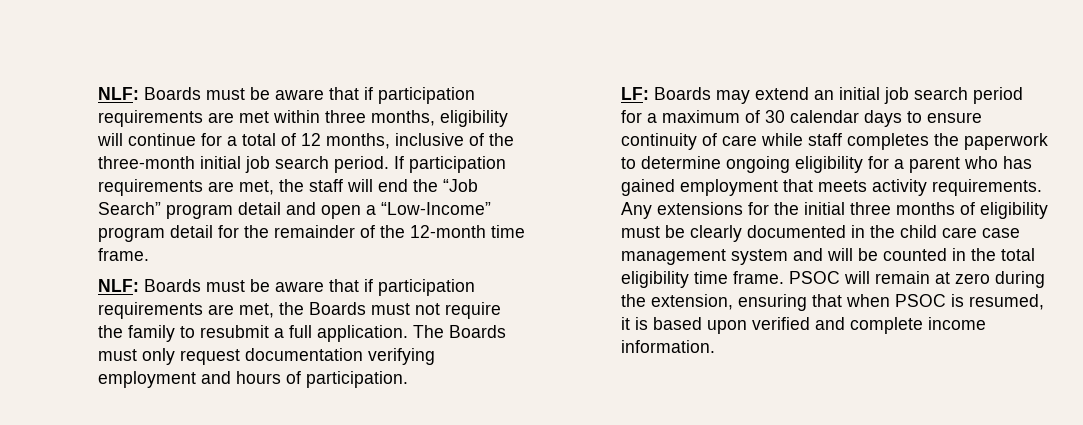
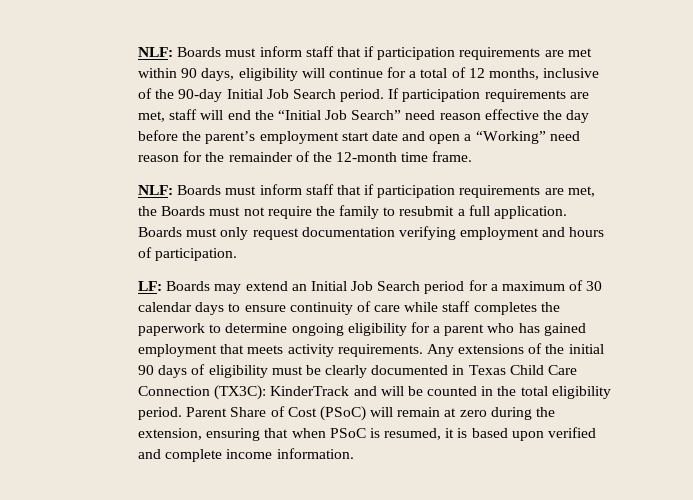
- NLF: Boards must be aware that if participation requirements are met within three months, eligibility will continue for a total of 12 months, inclusive of the three-month initial job search period.
+ NLF: Boards must inform staff that if participation requirements are met within 90 days, eligibility will continue for a total of 12 months, inclusive of the 90-day Initial Job Search period.
- If participation requirements are met, the staff will end the “Job Search” program detail and open a “Low-Income” program detail for the remainder of the 12-month time frame.
+ If participation requirements are met, staff will end the “Initial Job Search” need reason effective the day before the parent’s employment start date and open a “Working” need reason for the remainder of the 12-month time frame.
- NLF: Boards must be aware that if participation requirements are met, the Boards must not require the family to resubmit a full application.
+ NLF: Boards must inform staff that if participation requirements are met, the Boards must not require the family to resubmit a full application.
- The Boards must only request documentation verifying employment and hours of participation.
+ Boards must only request documentation verifying employment and hours of participation.
- LF: Boards may extend an initial job search period for a maximum of 30 calendar days to ensure continuity of care while staff completes the paperwork to determine ongoing eligibility for a parent who has gained employment that meets activity requirements.
+ LF: Boards may extend an Initial Job Search period for a maximum of 30 calendar days to ensure continuity of care while staff completes the paperwork to determine ongoing eligibility for a parent who has gained employment that meets activity requirements.
- Any extensions for the initial three months of eligibility must be clearly documented in the child care case management system and will be counted in the total eligibility time frame. PSOC will remain at zero during the extension, ensuring that when PSOC is resumed, it is based upon verified and complete income information.
+ Any extensions of the initial 90 days of eligibility must be clearly documented in Texas Child Care Connection (TX3C): KinderTrack and will be counted in the total eligibility period. Parent Share of Cost (PSoC) will remain at zero during the extension, ensuring that when PSoC is resumed, it is based upon verified and complete income information.

